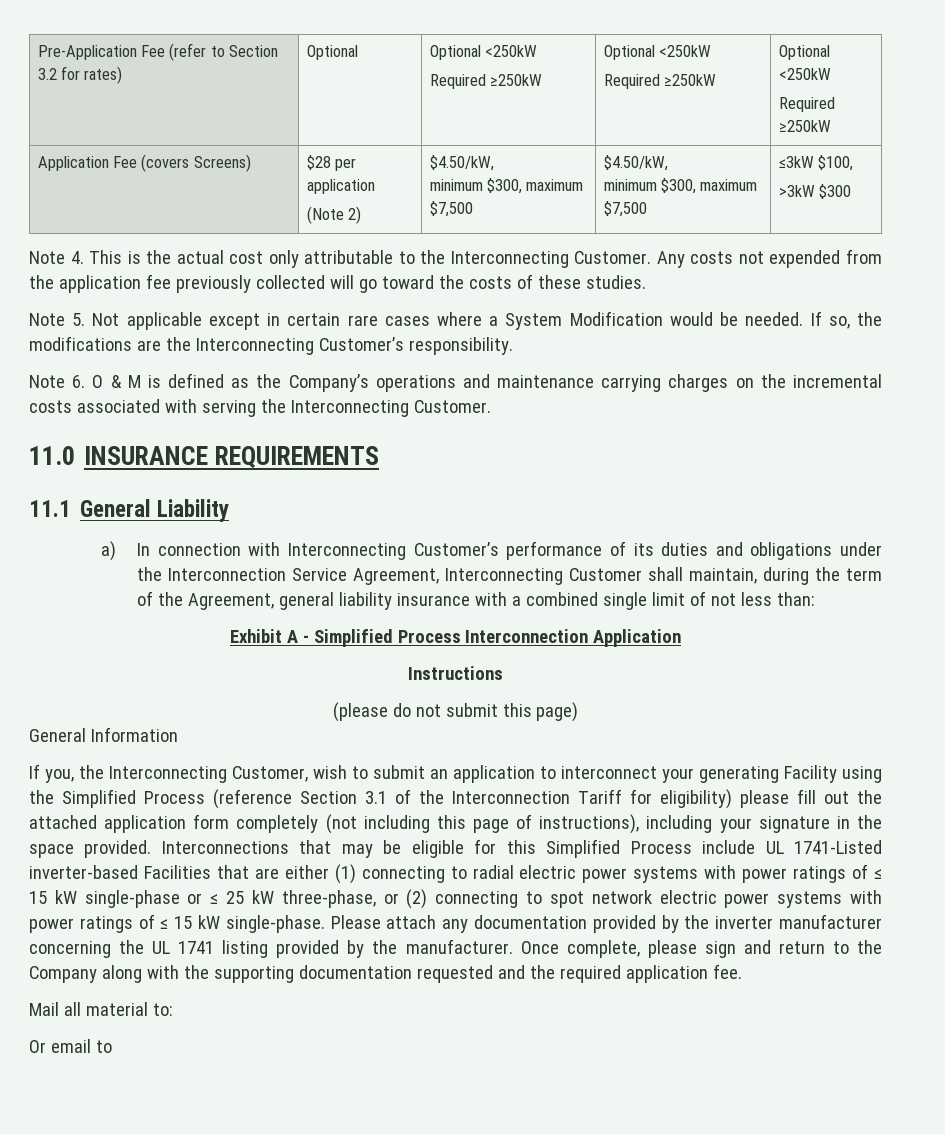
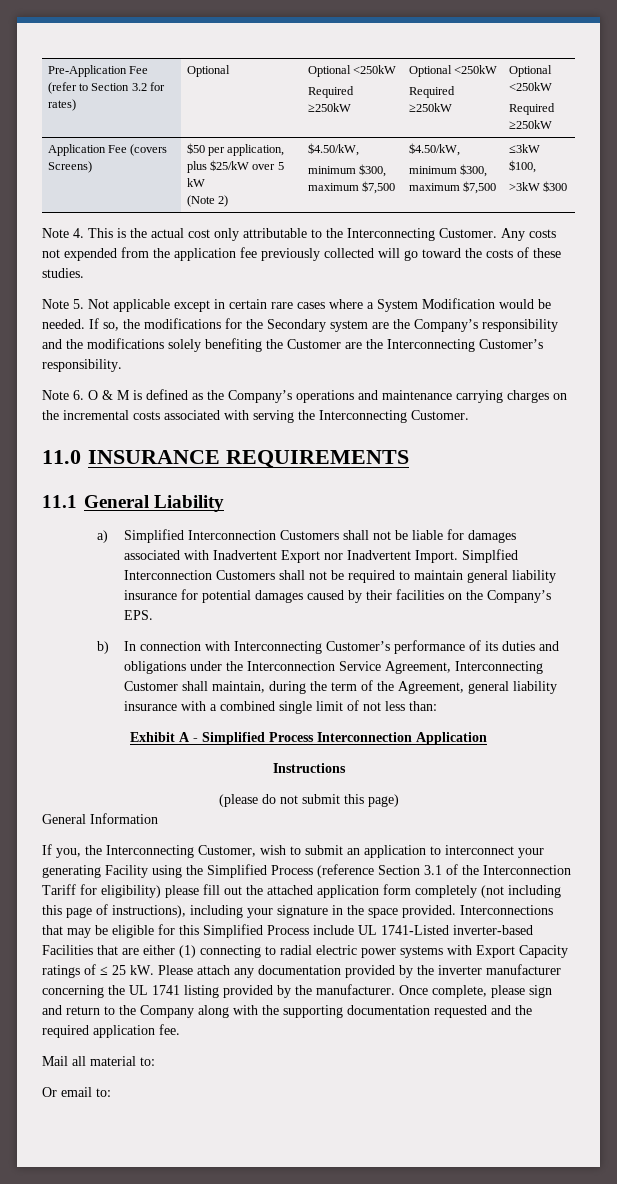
- Application Fee (covers Screens) | $28 per application
+ Application Fee (covers Screens) | $50 per application, plus $25/kW over 5 kW
- If so, the modifications are the Interconnecting Customer’s responsibility.
+ If so, the modifications for the Secondary system are the Company’s responsibility and the modifications solely benefiting the Customer are the Interconnecting Customer’s responsibility.
- a) In connection with Interconnecting Customer’s performance of its duties and obligations under the Interconnection Service Agreement, Interconnecting Customer shall maintain, during the term of the Agreement, general liability insurance with a combined single limit of not less than:
+ a) Simplified Interconnection Customers shall not be liable for damages associated with Inadvertent Export nor Inadvertent Import. Simplfied Interconnection Customers shall not be required to maintain general liability insurance for potential damages caused by their facilities on the Company’s EPS.
+ b) In connection with Interconnecting Customer’s performance of its duties and obligations under the Interconnection Service Agreement, Interconnecting Customer shall maintain, during the term of the Agreement, general liability insurance with a combined single limit of not less than:
- Interconnections that may be eligible for this Simplified Process include UL 1741-Listed inverter-based Facilities that are either (1) connecting to radial electric power systems with power ratings of ≤ 15 kW single-phase or ≤ 25 kW three-phase, or (2) connecting to spot network electric power systems with power ratings of ≤ 15 kW single-phase.
+ Interconnections that may be eligible for this Simplified Process include UL 1741-Listed inverter-based Facilities that are either (1) connecting to radial electric power systems with Export Capacity ratings of ≤ 25 kW.
- Or email to
+ Or email to:

